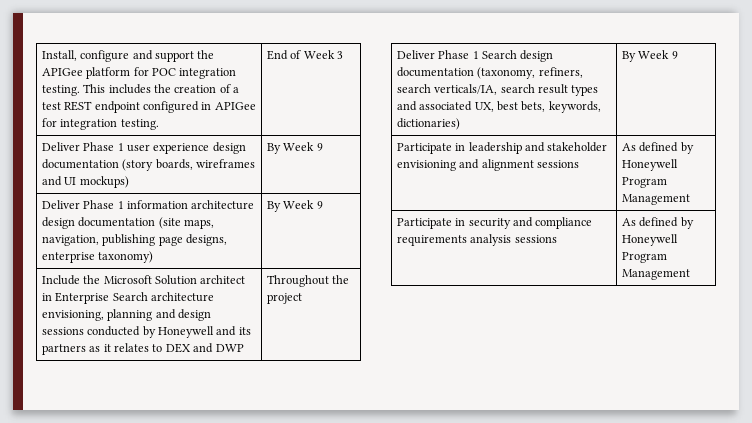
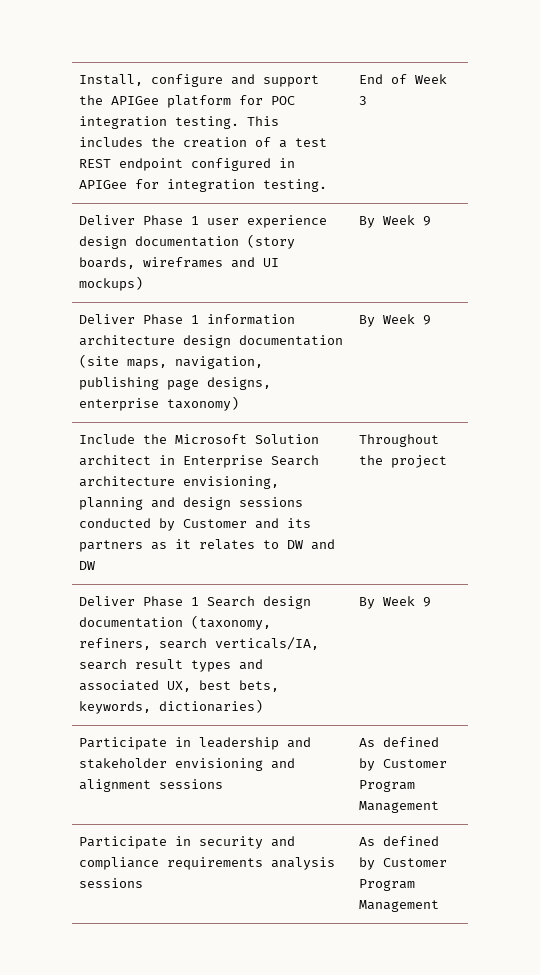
- Include the Microsoft Solution architect in Enterprise Search architecture envisioning, planning and design sessions conducted by Honeywell and its partners as it relates to DEX and DWP | Throughout the project
+ Include the Microsoft Solution architect in Enterprise Search architecture envisioning, planning and design sessions conducted by Customer and its partners as it relates to DW and DW | Throughout the project
- Participate in leadership and stakeholder envisioning and alignment sessions | As defined by Honeywell Program Management
+ Participate in leadership and stakeholder envisioning and alignment sessions | As defined by Customer Program Management
- Participate in security and compliance requirements analysis sessions | As defined by Honeywell Program Management
+ Participate in security and compliance requirements analysis sessions | As defined by Customer Program Management

